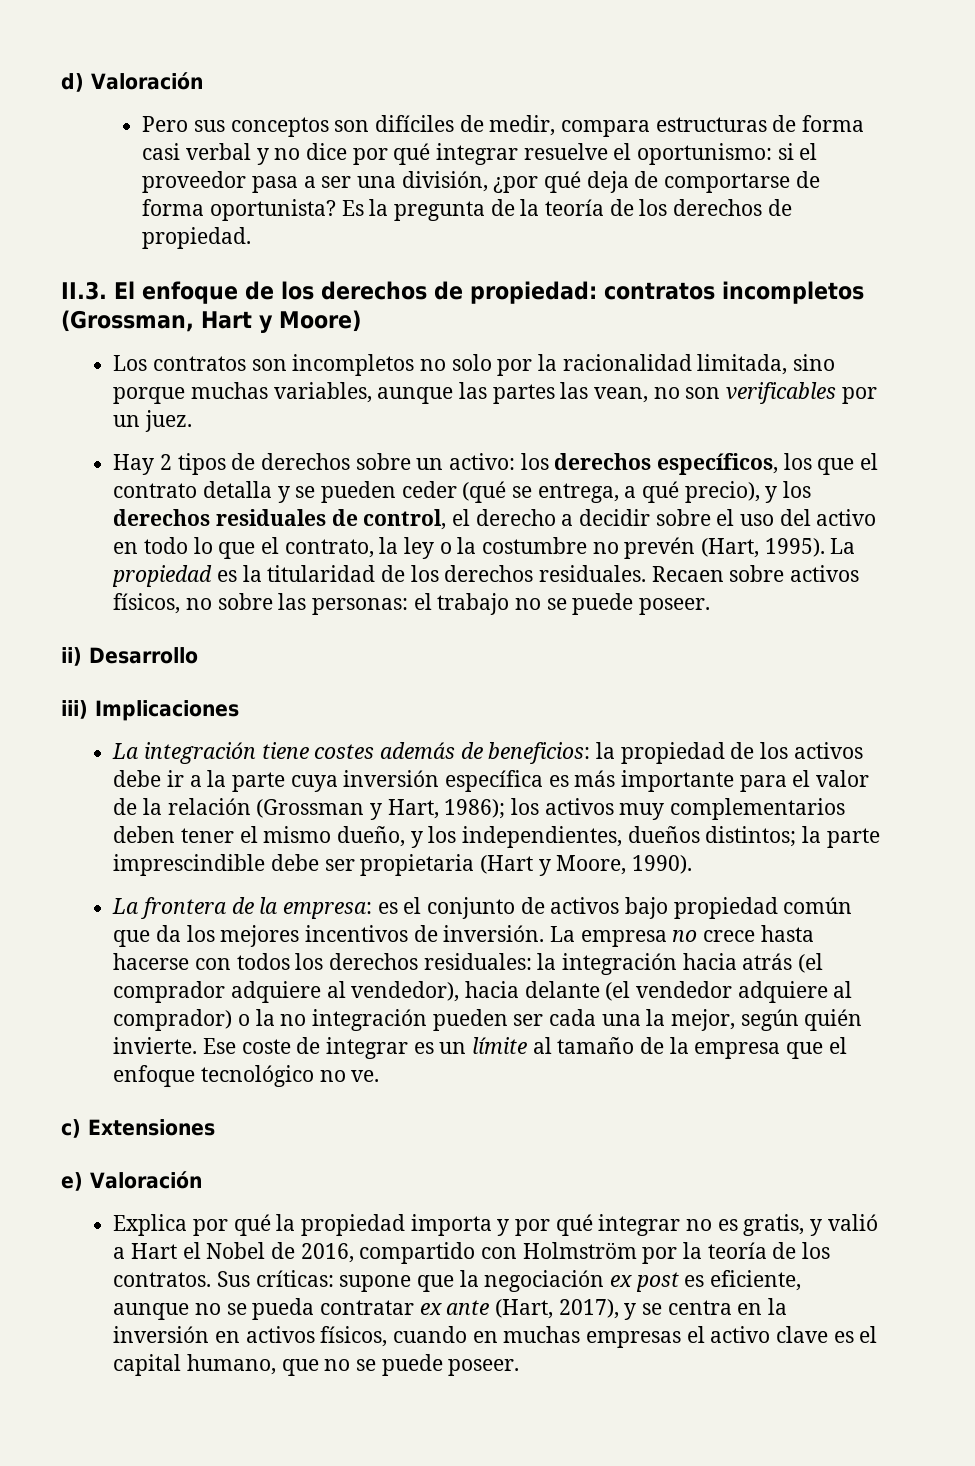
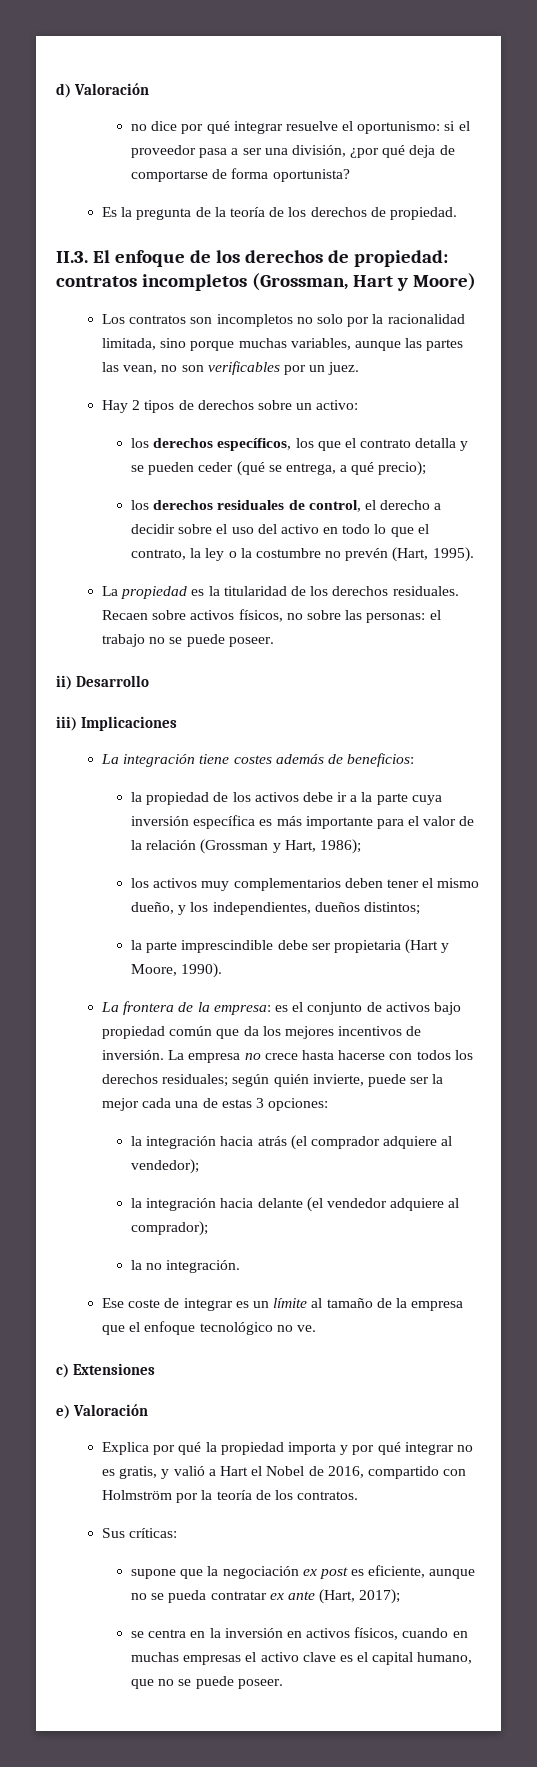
- Pero sus conceptos son difíciles de medir, compara estructuras de forma casi verbal y no dice por qué integrar resuelve el oportunismo: si el proveedor pasa a ser una división, ¿por qué deja de comportarse de forma oportunista? Es la pregunta de la teoría de los derechos de propiedad.
+ no dice por qué integrar resuelve el oportunismo: si el proveedor pasa a ser una división, ¿por qué deja de comportarse de forma oportunista?
+ Es la pregunta de la teoría de los derechos de propiedad.
- Hay 2 tipos de derechos sobre un activo: los derechos específicos, los que el contrato detalla y se pueden ceder (qué se entrega, a qué precio), y los derechos residuales de control, el derecho a decidir sobre el uso del activo en todo lo que el contrato, la ley o la costumbre no prevén (Hart, 1995). La propiedad es la titularidad de los derechos residuales.
+ Hay 2 tipos de derechos sobre un activo:
+ los derechos específicos, los que el contrato detalla y se pueden ceder (qué se entrega, a qué precio);
+ los derechos residuales de control, el derecho a decidir sobre el uso del activo en todo lo que el contrato, la ley o la costumbre no prevén (Hart, 1995).
+ La propiedad es la titularidad de los derechos residuales.
- La integración tiene costes además de beneficios: la propiedad de los activos debe ir a la parte cuya inversión específica es más importante para el valor de la relación (Grossman y Hart, 1986); los activos muy complementarios deben tener el mismo dueño, y los independientes, dueños distintos; la parte imprescindible debe ser propietaria (Hart y Moore, 1990).
+ La integración tiene costes además de beneficios:
+ la propiedad de los activos debe ir a la parte cuya inversión específica es más importante para el valor de la relación (Grossman y Hart, 1986);
+ los activos muy complementarios deben tener el mismo dueño, y los independientes, dueños distintos;
+ la parte imprescindible debe ser propietaria (Hart y Moore, 1990).
- La empresa no crece hasta hacerse con todos los derechos residuales: la integración hacia atrás (el comprador adquiere al vendedor), hacia delante (el vendedor adquiere al comprador) o la no integración pueden ser cada una la mejor, según quién invierte. Ese coste de integrar es un límite al tamaño de la empresa que el enfoque tecnológico no ve.
+ La empresa no crece hasta hacerse con todos los derechos residuales; según quién invierte, puede ser la mejor cada una de estas 3 opciones:
+ la integración hacia atrás (el comprador adquiere al vendedor);
+ la integración hacia delante (el vendedor adquiere al comprador);
+ la no integración.
+ Ese coste de integrar es un límite al tamaño de la empresa que el enfoque tecnológico no ve.
- Explica por qué la propiedad importa y por qué integrar no es gratis, y valió a Hart el Nobel de 2016, compartido con Holmström por la teoría de los contratos. Sus críticas: supone que la negociación ex post es eficiente, aunque no se pueda contratar ex ante (Hart, 2017), y se centra en la inversión en activos físicos, cuando en muchas empresas el activo clave es el capital humano, que no se puede poseer.
+ Explica por qué la propiedad importa y por qué integrar no es gratis, y valió a Hart el Nobel de 2016, compartido con Holmström por la teoría de los contratos.
+ Sus críticas:
+ supone que la negociación ex post es eficiente, aunque no se pueda contratar ex ante (Hart, 2017);
+ se centra en la inversión en activos físicos, cuando en muchas empresas el activo clave es el capital humano, que no se puede poseer.

